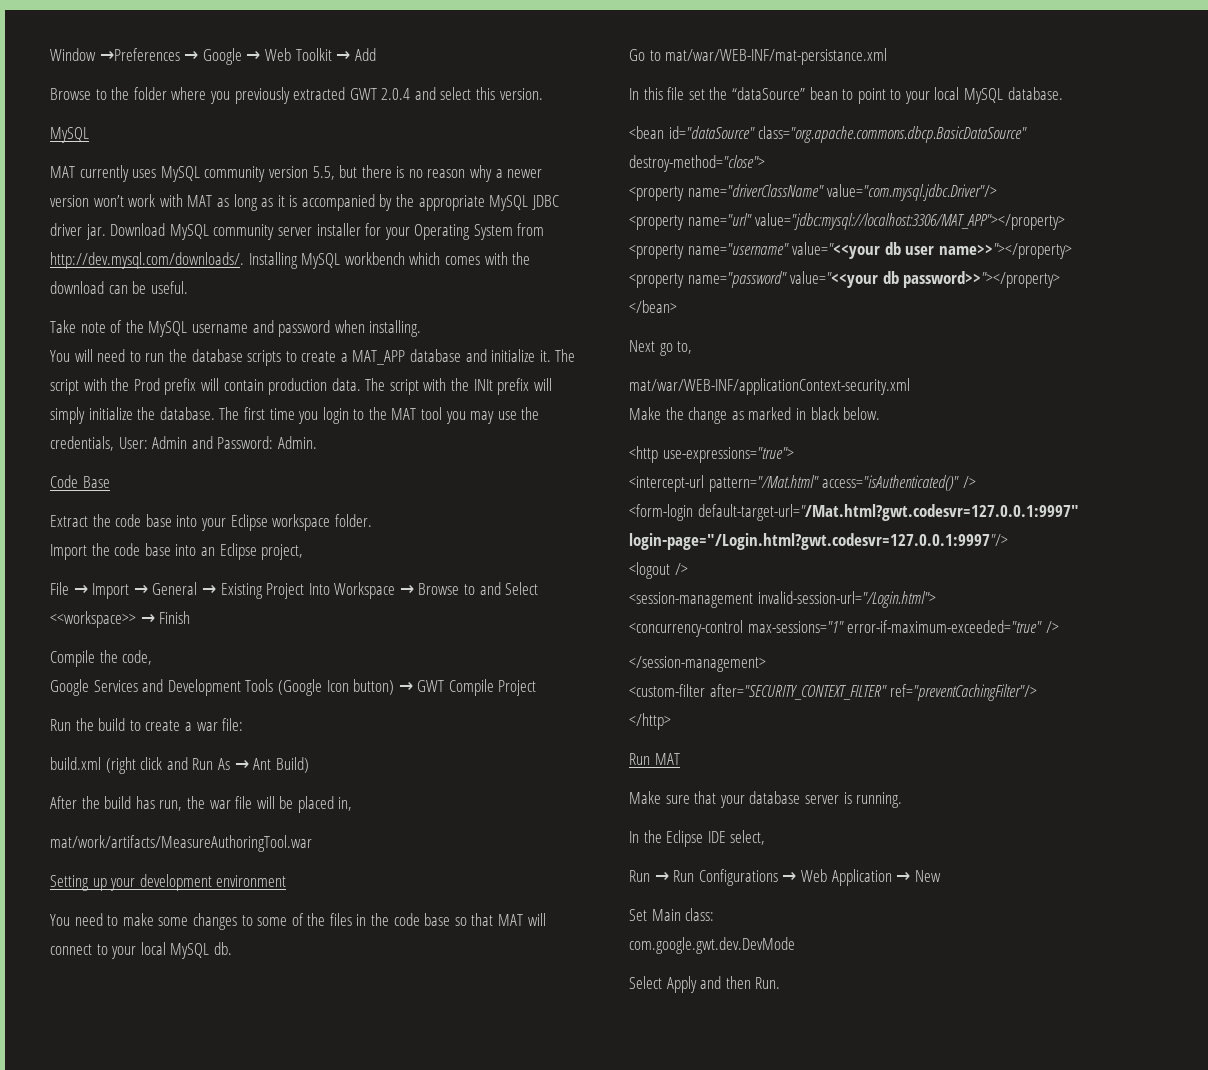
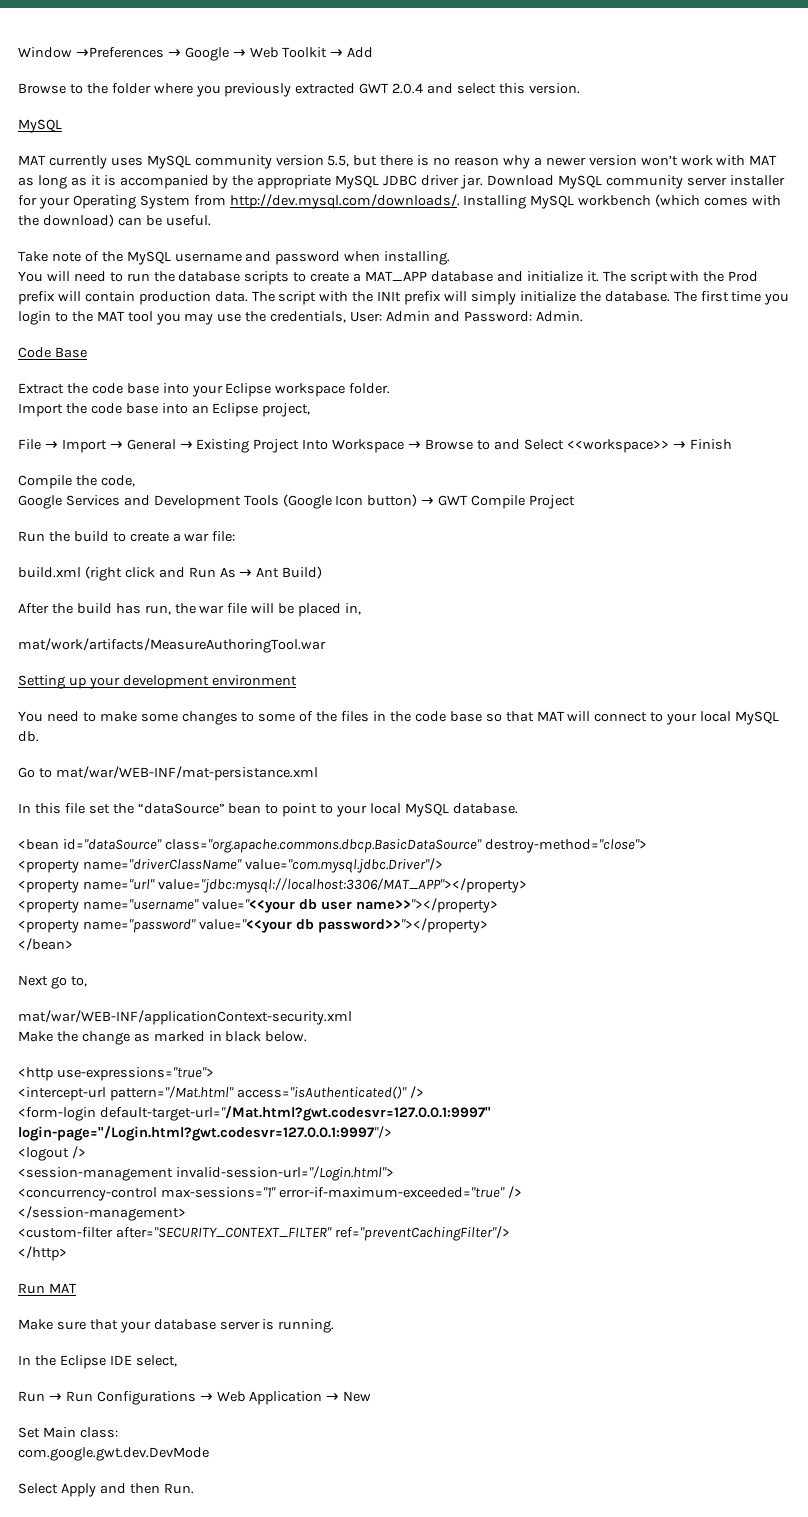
- Download MySQL community server installer for your Operating System from http://dev.mysql.com/downloads/. Installing MySQL workbench which comes with the download can be useful.
+ Download MySQL community server installer for your Operating System from http://dev.mysql.com/downloads/. Installing MySQL workbench (which comes with the download) can be useful.

